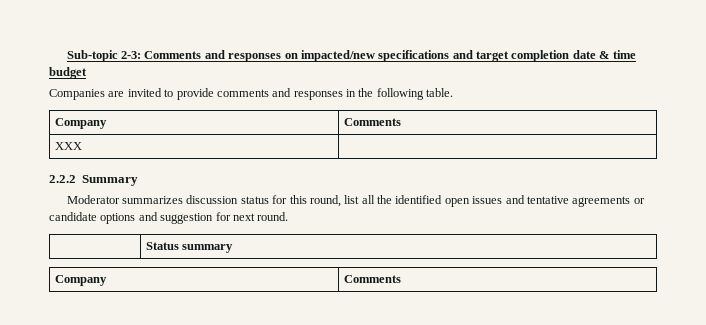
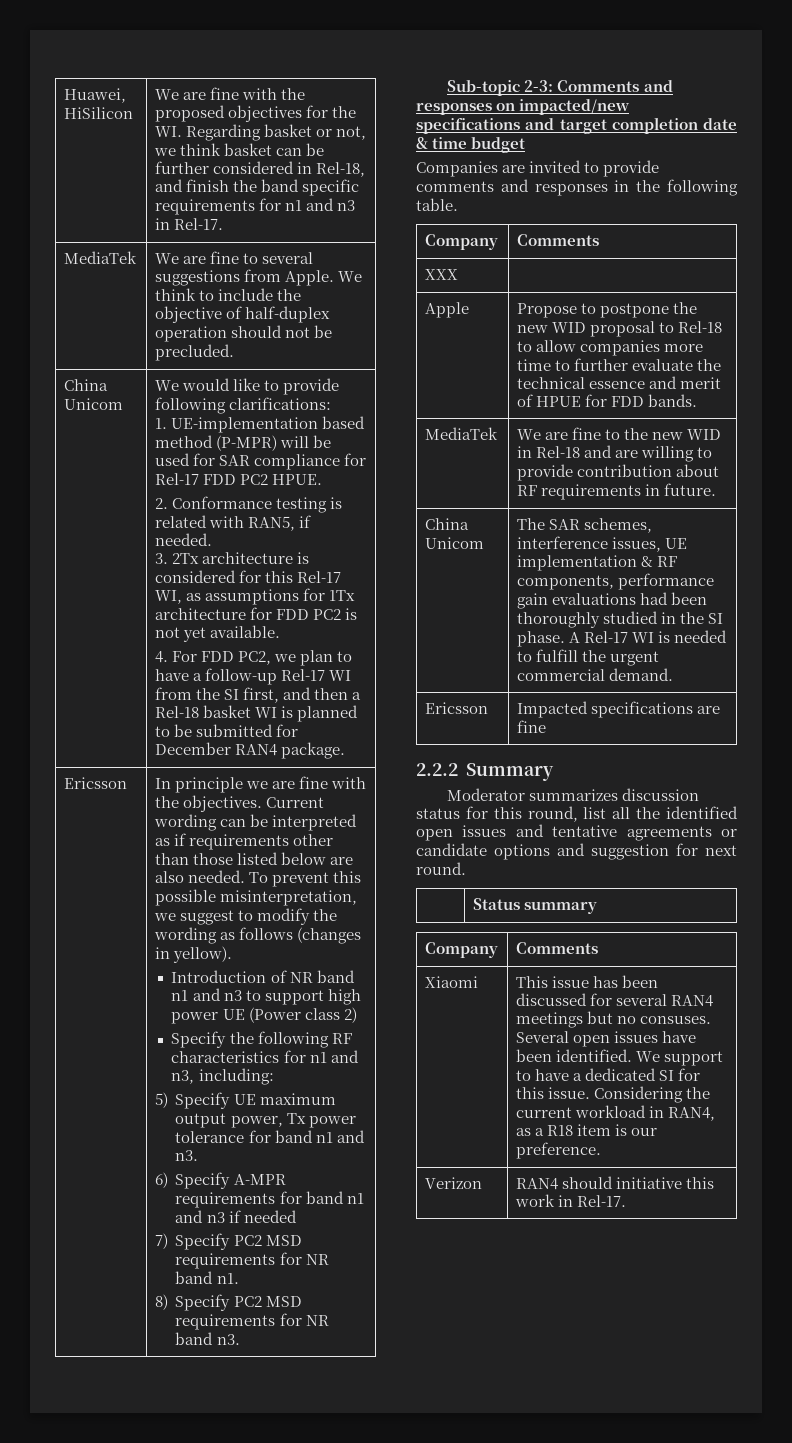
+ Huawei, HiSilicon | We are fine with the proposed objectives for the WI. Regarding basket or not, we think basket can be further considered in Rel-18, and finish the band specific requirements for n1 and n3 in Rel-17.
+ MediaTek | We are fine to several suggestions from Apple. We think to include the objective of half-duplex operation should not be precluded.
+ China Unicom | We would like to provide following clarifications:
+ 1. UE-implementation based method (P-MPR) will be used for SAR compliance for Rel-17 FDD PC2 HPUE.
+ 2. Conformance testing is related with RAN5, if needed.
+ 3. 2Tx architecture is considered for this Rel-17 WI, as assumptions for 1Tx architecture for FDD PC2 is not yet available.
+ 4. For FDD PC2, we plan to have a follow-up Rel-17 WI from the SI first, and then a Rel-18 basket WI is planned to be submitted for December RAN4 package.
+ Ericsson | In principle we are fine with the objectives. Current wording can be interpreted as if requirements other than those listed below are also needed. To prevent this possible misinterpretation, we suggest to modify the wording as follows (changes in yellow).
+ Introduction of NR band n1 and n3 to support high power UE (Power class 2)
+ Specify the following RF characteristics for n1 and n3, including:
+ 5) Specify UE maximum output power, Tx power tolerance for band n1 and n3.
+ 6) Specify A-MPR requirements for band n1 and n3 if needed
+ 7) Specify PC2 MSD requirements for NR band n1.
+ 8) Specify PC2 MSD requirements for NR band n3.
+ Apple | Propose to postpone the new WID proposal to Rel-18 to allow companies more time to further evaluate the technical essence and merit of HPUE for FDD bands.
+ MediaTek | We are fine to the new WID in Rel-18 and are willing to provide contribution about RF requirements in future.
+ China Unicom | The SAR schemes, interference issues, UE implementation & RF components, performance gain evaluations had been thoroughly studied in the SI phase. A Rel-17 WI is needed to fulfill the urgent commercial demand.
+ Ericsson | Impacted specifications are fine
+ Xiaomi | This issue has been discussed for several RAN4 meetings but no consuses. Several open issues have been identified. We support to have a dedicated SI for this issue. Considering the current workload in RAN4, as a R18 item is our preference.
+ Verizon | RAN4 should initiative this work in Rel-17.

